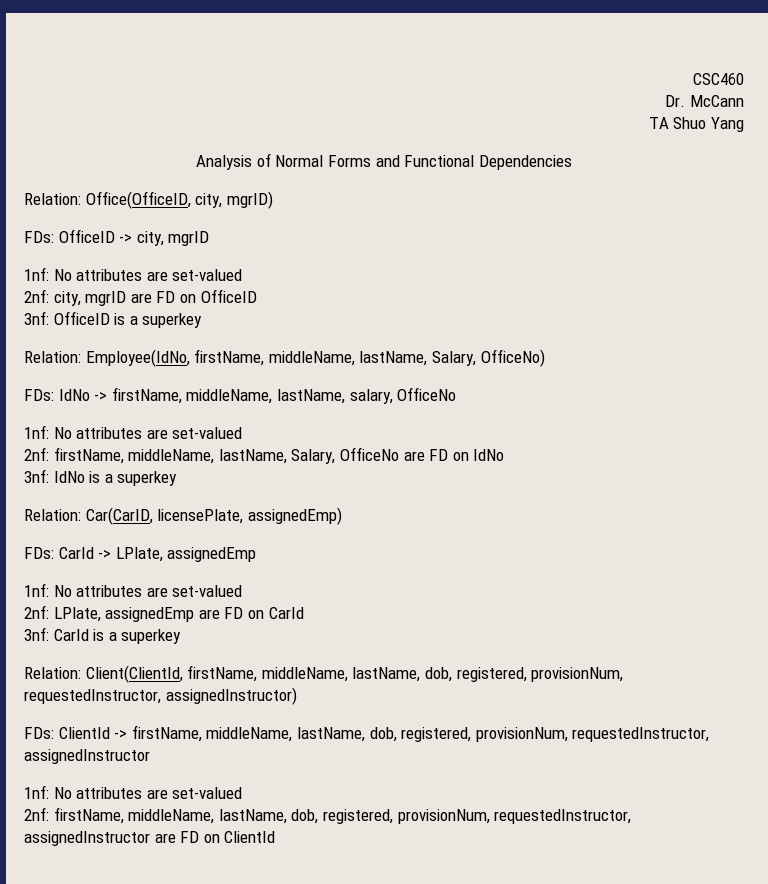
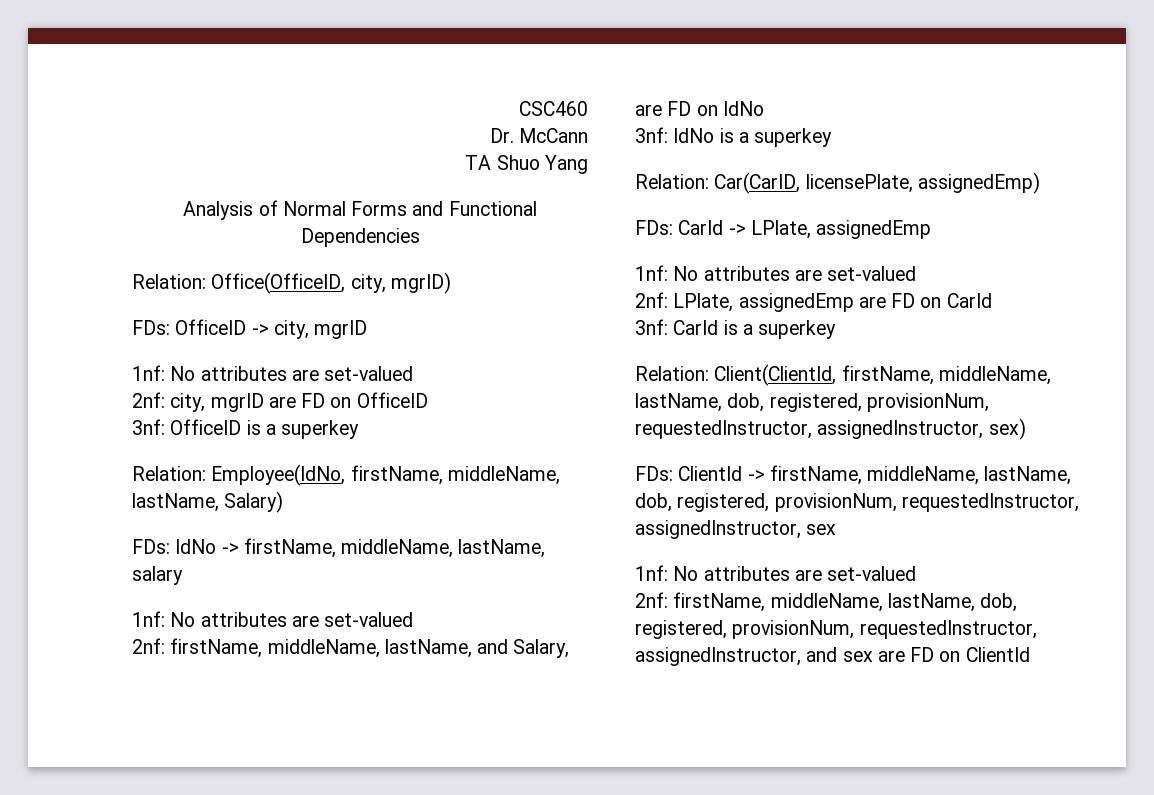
- Relation: Employee(IdNo, firstName, middleName, lastName, Salary, OfficeNo)
+ Relation: Employee(IdNo, firstName, middleName, lastName, Salary)
- FDs: IdNo -> firstName, middleName, lastName, salary, OfficeNo
+ FDs: IdNo -> firstName, middleName, lastName, salary
  1nf: No attributes are set-valued
- 2nf: firstName, middleName, lastName, Salary, OfficeNo are FD on IdNo
+ 2nf: firstName, middleName, lastName, and Salary, are FD on IdNo
- Relation: Client(ClientId, firstName, middleName, lastName, dob, registered, provisionNum, requestedInstructor, assignedInstructor)
+ Relation: Client(ClientId, firstName, middleName, lastName, dob, registered, provisionNum, requestedInstructor, assignedInstructor, sex)
- FDs: ClientId -> firstName, middleName, lastName, dob, registered, provisionNum, requestedInstructor, assignedInstructor
+ FDs: ClientId -> firstName, middleName, lastName, dob, registered, provisionNum, requestedInstructor, assignedInstructor, sex
- 2nf: firstName, middleName, lastName, dob, registered, provisionNum, requestedInstructor, assignedInstructor are FD on ClientId
+ 2nf: firstName, middleName, lastName, dob, registered, provisionNum, requestedInstructor, assignedInstructor, and sex are FD on ClientId

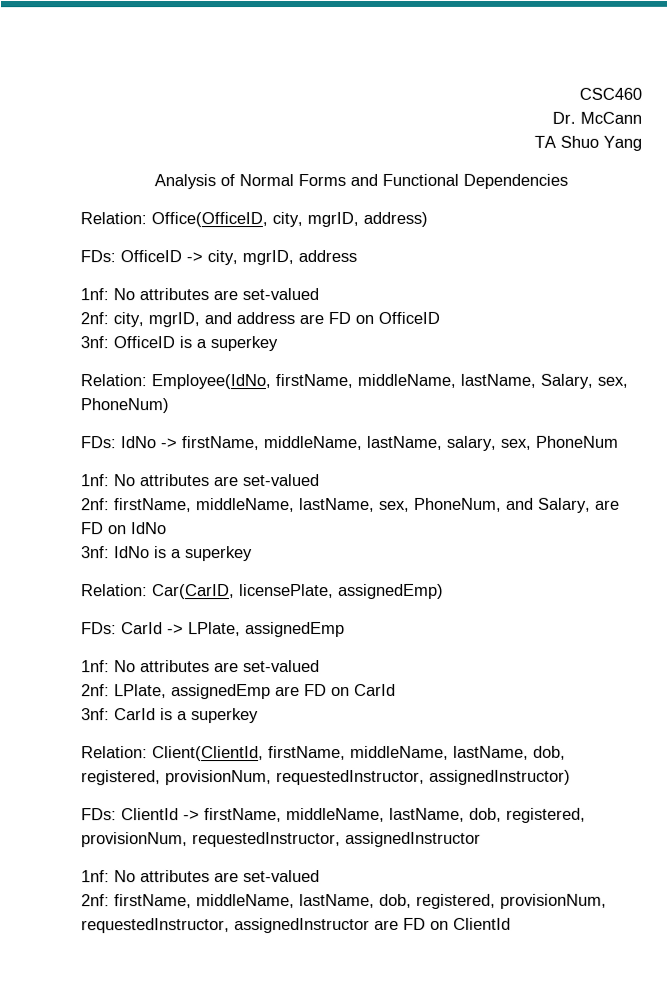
- Relation: Office(OfficeID, city, mgrID)
+ Relation: Office(OfficeID, city, mgrID, address)
- FDs: OfficeID -> city, mgrID
+ FDs: OfficeID -> city, mgrID, address
- 2nf: city, mgrID are FD on OfficeID
+ 2nf: city, mgrID, and address are FD on OfficeID
- Relation: Employee(IdNo, firstName, middleName, lastName, Salary)
+ Relation: Employee(IdNo, firstName, middleName, lastName, Salary, sex, PhoneNum)
- FDs: IdNo -> firstName, middleName, lastName, salary
+ FDs: IdNo -> firstName, middleName, lastName, salary, sex, PhoneNum
  1nf: No attributes are set-valued
- 2nf: firstName, middleName, lastName, and Salary, are FD on IdNo
+ 2nf: firstName, middleName, lastName, sex, PhoneNum, and Salary, are FD on IdNo
- Relation: Client(ClientId, firstName, middleName, lastName, dob, registered, provisionNum, requestedInstructor, assignedInstructor, sex)
+ Relation: Client(ClientId, firstName, middleName, lastName, dob, registered, provisionNum, requestedInstructor, assignedInstructor)
- FDs: ClientId -> firstName, middleName, lastName, dob, registered, provisionNum, requestedInstructor, assignedInstructor, sex
+ FDs: ClientId -> firstName, middleName, lastName, dob, registered, provisionNum, requestedInstructor, assignedInstructor
- 2nf: firstName, middleName, lastName, dob, registered, provisionNum, requestedInstructor, assignedInstructor, and sex are FD on ClientId
+ 2nf: firstName, middleName, lastName, dob, registered, provisionNum, requestedInstructor, assignedInstructor are FD on ClientId

